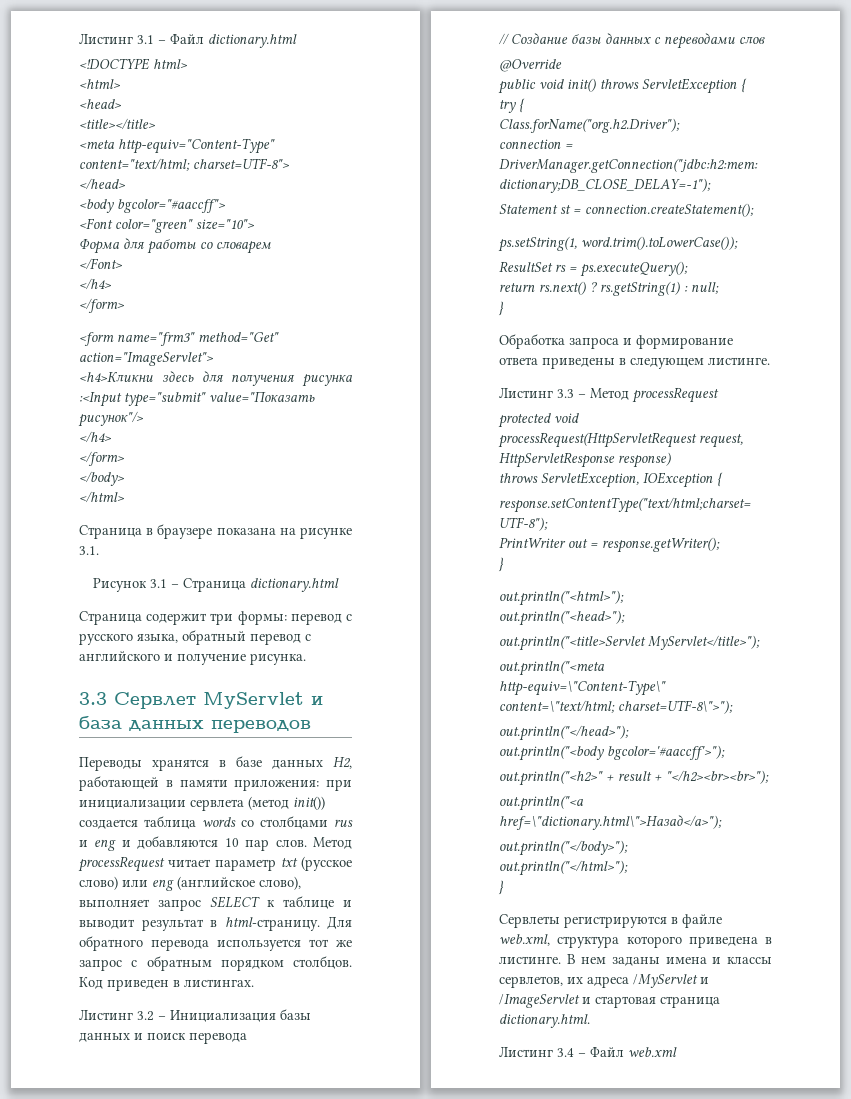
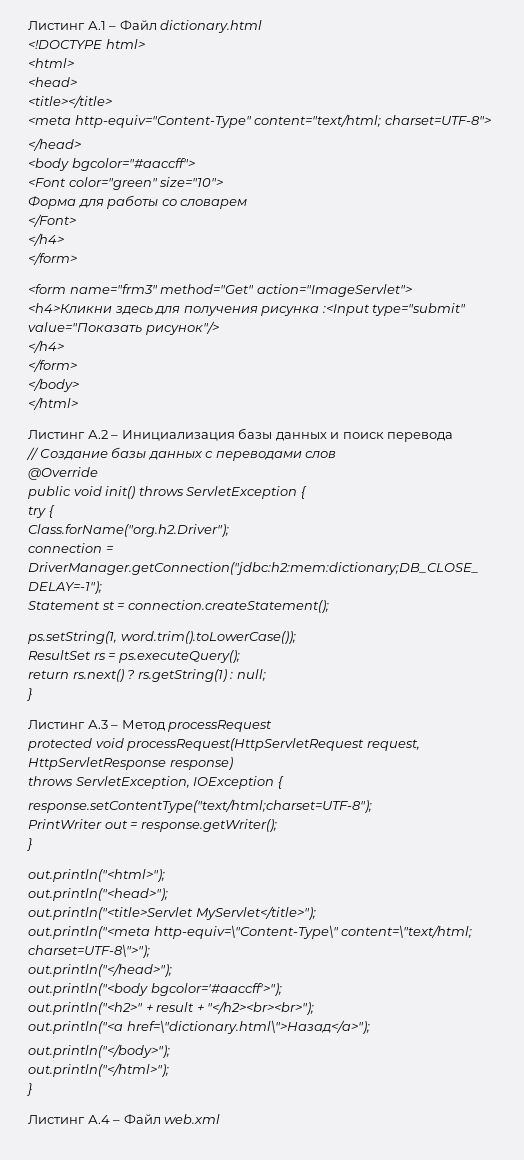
- Листинг 3.1 – Файл dictionary.html
+ Листинг А.1 – Файл dictionary.html
- Страница в браузере показана на рисунке 3.1.
- Рисунок 3.1 – Страница dictionary.html
- Страница содержит три формы: перевод с русского языка, обратный перевод с английского и получение рисунка.
- 3.3 Сервлет MyServlet и база данных переводов
- Переводы хранятся в базе данных H2, работающей в памяти приложения: при инициализации сервлета (метод init()) создается таблица words со столбцами rus и eng и добавляются 10 пар слов. Метод processRequest читает параметр txt (русское слово) или eng (английское слово), выполняет запрос SELECT к таблице и выводит результат в html-страницу. Для обратного перевода используется тот же запрос с обратным порядком столбцов. Код приведен в листингах.
- Листинг 3.2 – Инициализация базы данных и поиск перевода
+ Листинг А.2 – Инициализация базы данных и поиск перевода
- Обработка запроса и формирование ответа приведены в следующем листинге.
- Листинг 3.3 – Метод processRequest
+ Листинг А.3 – Метод processRequest
- Сервлеты регистрируются в файле web.xml, структура которого приведена в листинге. В нем заданы имена и классы сервлетов, их адреса /MyServlet и /ImageServlet и стартовая страница dictionary.html.
- Листинг 3.4 – Файл web.xml
+ Листинг А.4 – Файл web.xml

